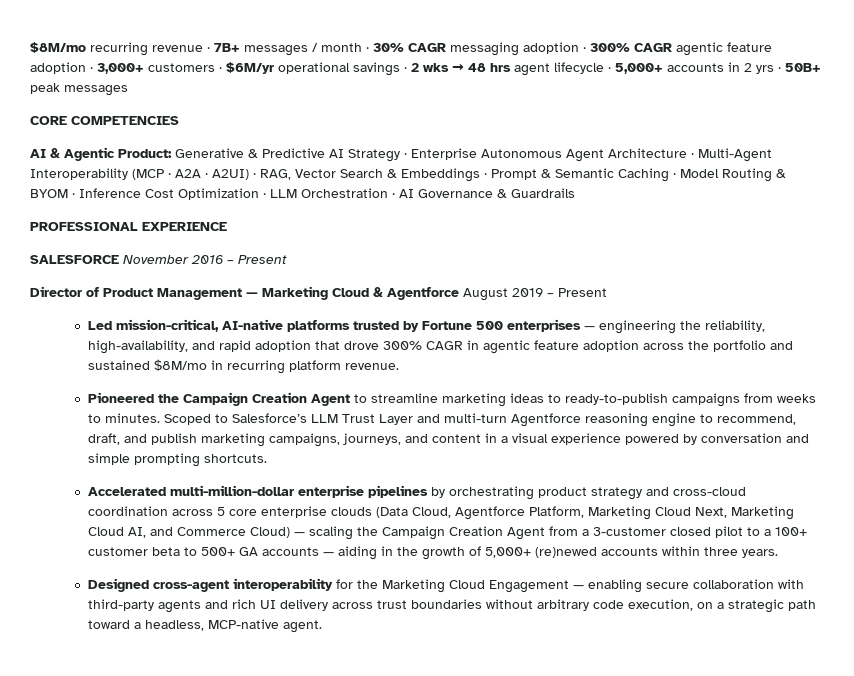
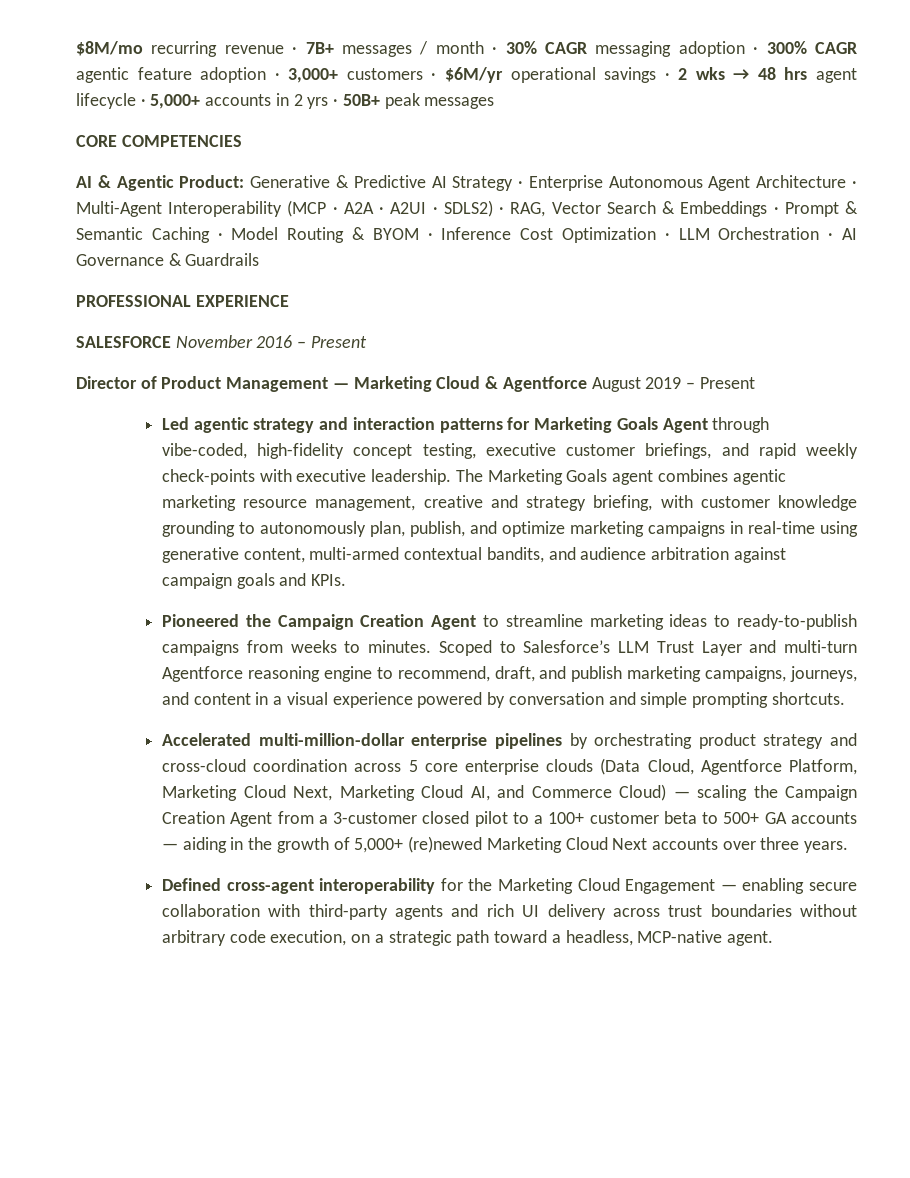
- AI & Agentic Product: Generative & Predictive AI Strategy · Enterprise Autonomous Agent Architecture · Multi-Agent Interoperability (MCP · A2A · A2UI) · RAG, Vector Search & Embeddings · Prompt & Semantic Caching · Model Routing & BYOM · Inference Cost Optimization · LLM Orchestration · AI Governance & Guardrails
+ AI & Agentic Product: Generative & Predictive AI Strategy · Enterprise Autonomous Agent Architecture · Multi-Agent Interoperability (MCP · A2A · A2UI · SDLS2) · RAG, Vector Search & Embeddings · Prompt & Semantic Caching · Model Routing & BYOM · Inference Cost Optimization · LLM Orchestration · AI Governance & Guardrails
- Led mission-critical, AI-native platforms trusted by Fortune 500 enterprises — engineering the reliability, high-availability, and rapid adoption that drove 300% CAGR in agentic feature adoption across the portfolio and sustained $8M/mo in recurring platform revenue.
+ Led agentic strategy and interaction patterns for Marketing Goals Agent through vibe-coded, high-fidelity concept testing, executive customer briefings, and rapid weekly check-points with executive leadership. The Marketing Goals agent combines agentic marketing resource management, creative and strategy briefing, with customer knowledge grounding to autonomously plan, publish, and optimize marketing campaigns in real-time using generative content, multi-armed contextual bandits, and audience arbitration against campaign goals and KPIs.
- Accelerated multi-million-dollar enterprise pipelines by orchestrating product strategy and cross-cloud coordination across 5 core enterprise clouds (Data Cloud, Agentforce Platform, Marketing Cloud Next, Marketing Cloud AI, and Commerce Cloud) — scaling the Campaign Creation Agent from a 3-customer closed pilot to a 100+ customer beta to 500+ GA accounts — aiding in the growth of 5,000+ (re)newed accounts within three years.
+ Accelerated multi-million-dollar enterprise pipelines by orchestrating product strategy and cross-cloud coordination across 5 core enterprise clouds (Data Cloud, Agentforce Platform, Marketing Cloud Next, Marketing Cloud AI, and Commerce Cloud) — scaling the Campaign Creation Agent from a 3-customer closed pilot to a 100+ customer beta to 500+ GA accounts — aiding in the growth of 5,000+ (re)newed Marketing Cloud Next accounts over three years.
- Designed cross-agent interoperability for the Marketing Cloud Engagement — enabling secure collaboration with third-party agents and rich UI delivery across trust boundaries without arbitrary code execution, on a strategic path toward a headless, MCP-native agent.
+ Defined cross-agent interoperability for the Marketing Cloud Engagement — enabling secure collaboration with third-party agents and rich UI delivery across trust boundaries without arbitrary code execution, on a strategic path toward a headless, MCP-native agent.

